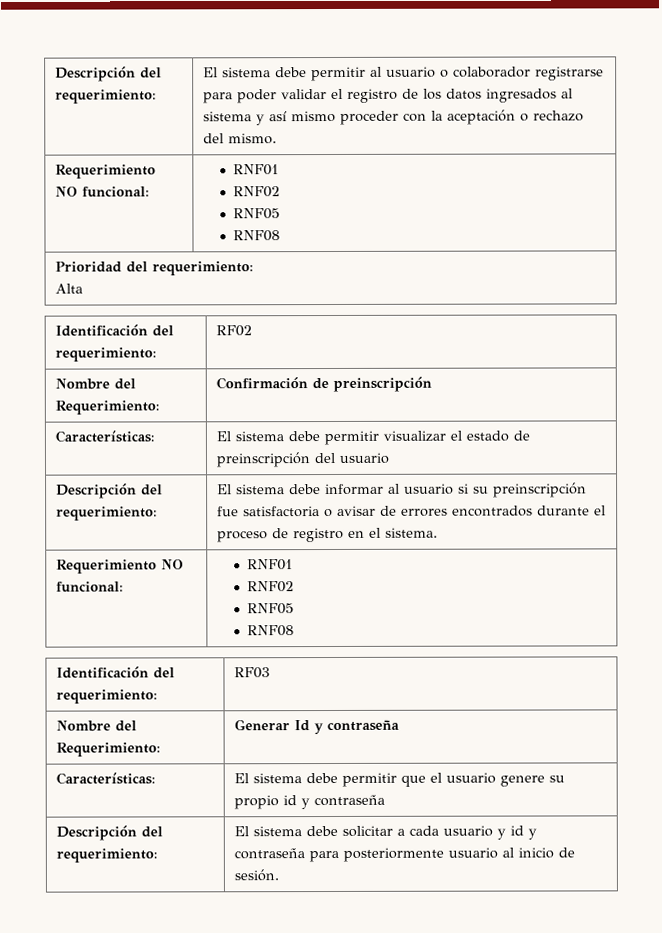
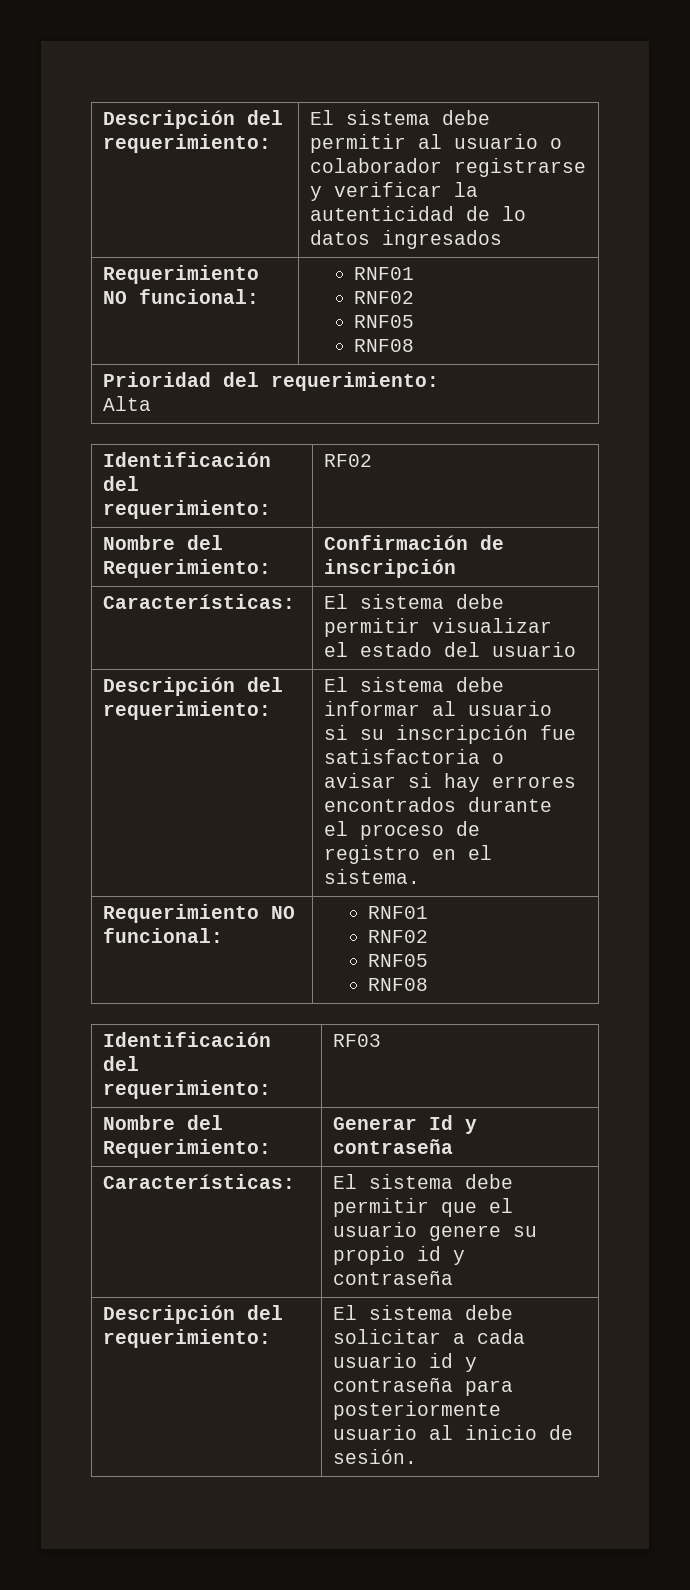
- Descripción del requerimiento: | El sistema debe permitir al usuario o colaborador registrarse para poder validar el registro de los datos ingresados al sistema y así mismo proceder con la aceptación o rechazo del mismo.
+ Descripción del requerimiento: | El sistema debe permitir al usuario o colaborador registrarse y verificar la autenticidad de lo datos ingresados
- Nombre del Requerimiento: | Confirmación de preinscripción
+ Nombre del Requerimiento: | Confirmación de inscripción
- Características: | El sistema debe permitir visualizar el estado de preinscripción del usuario
+ Características: | El sistema debe permitir visualizar el estado del usuario
- Descripción del requerimiento: | El sistema debe informar al usuario si su preinscripción fue satisfactoria o avisar de errores encontrados durante el proceso de registro en el sistema.
+ Descripción del requerimiento: | El sistema debe informar al usuario si su inscripción fue satisfactoria o avisar si hay errores encontrados durante el proceso de registro en el sistema.
- Descripción del requerimiento: | El sistema debe solicitar a cada usuario y id y contraseña para posteriormente usuario al inicio de sesión.
+ Descripción del requerimiento: | El sistema debe solicitar a cada usuario id y contraseña para posteriormente usuario al inicio de sesión.

